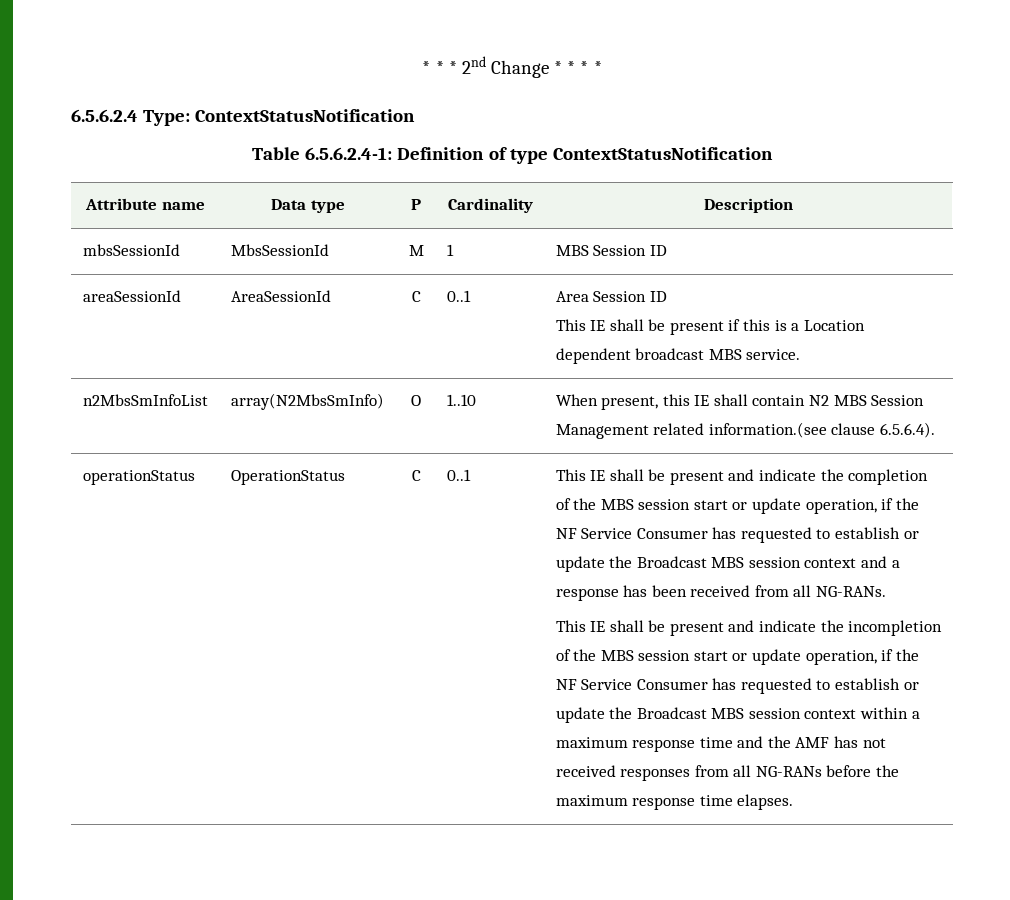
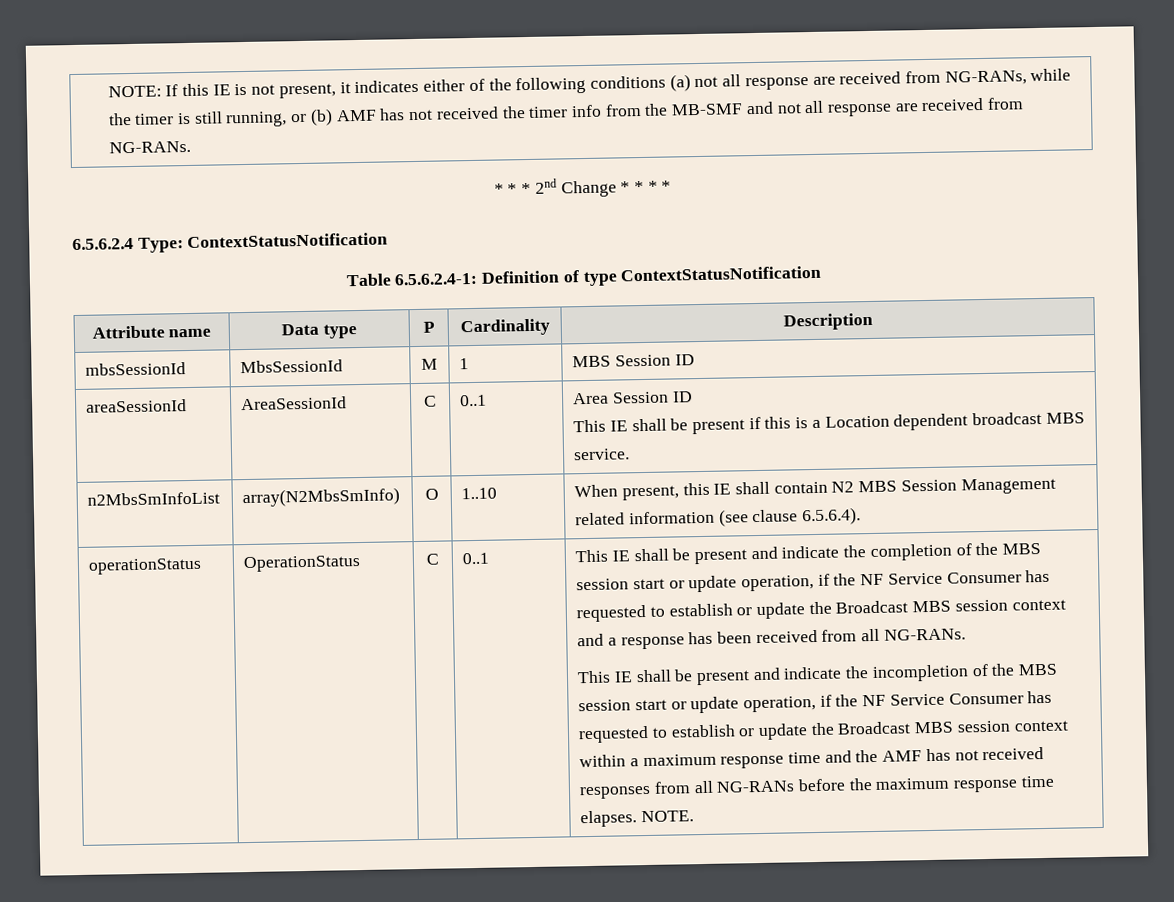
+ NOTE: If this IE is not present, it indicates either of the following conditions (a) not all response are received from NG-RANs, while the timer is still running, or (b) AMF has not received the timer info from the MB-SMF and not all response are received from NG-RANs.
- n2MbsSmInfoList | array(N2MbsSmInfo) | O | 1..10 | When present, this IE shall contain N2 MBS Session Management related information.(see clause 6.5.6.4).
+ n2MbsSmInfoList | array(N2MbsSmInfo) | O | 1..10 | When present, this IE shall contain N2 MBS Session Management related information (see clause 6.5.6.4).
+ NOTE.

